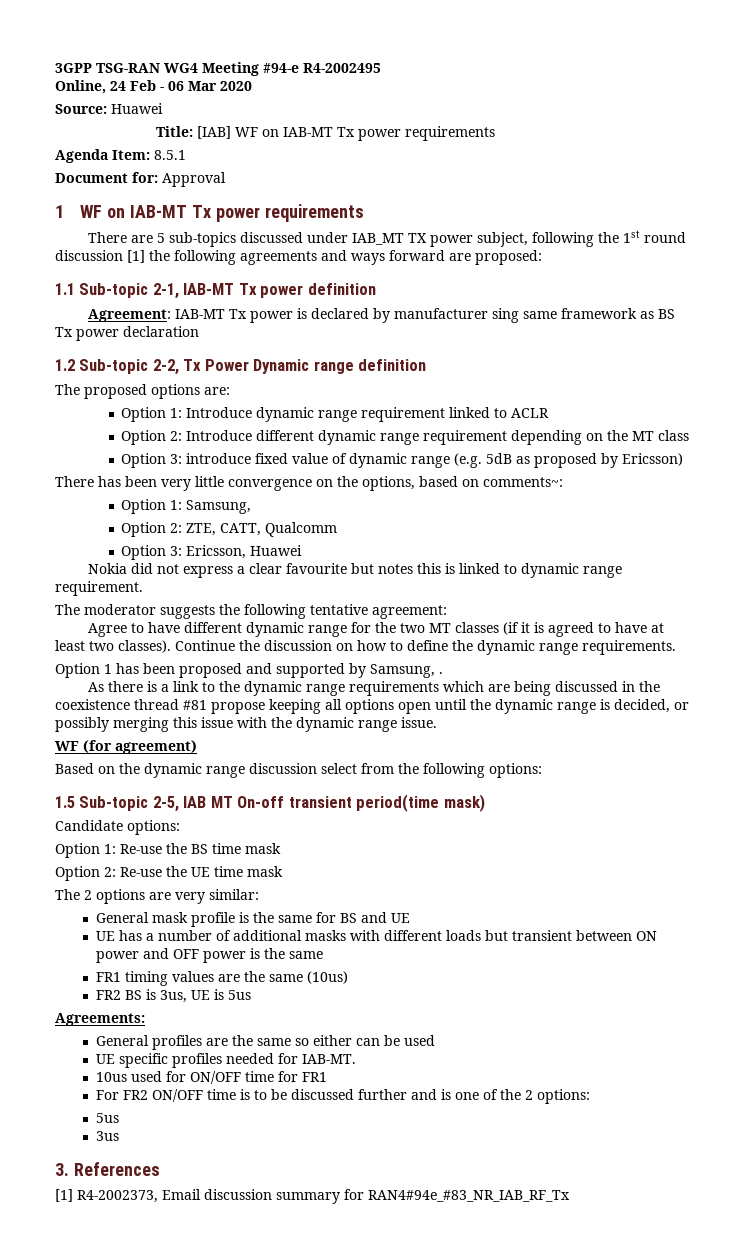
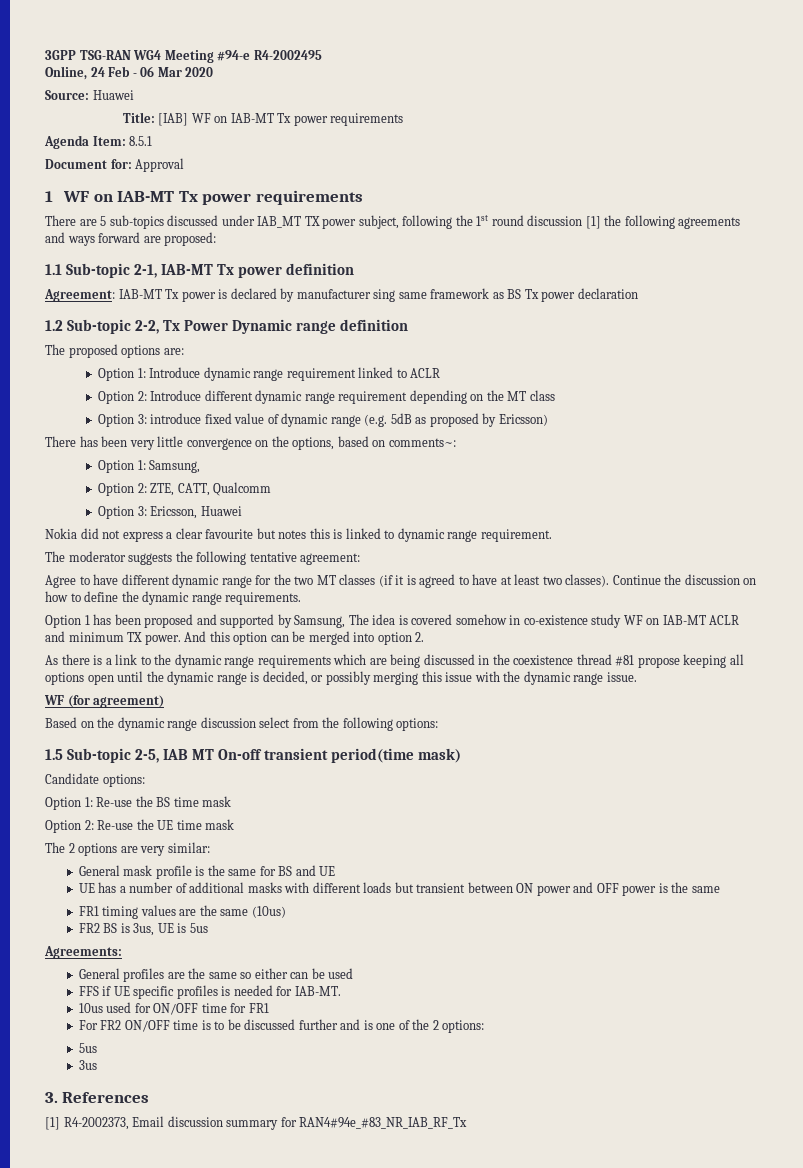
- Option 1 has been proposed and supported by Samsung, .
+ Option 1 has been proposed and supported by Samsung, The idea is covered somehow in co-existence study WF on IAB-MT ACLR and minimum TX power. And this option can be merged into option 2.
- UE specific profiles needed for IAB-MT.
+ FFS if UE specific profiles is needed for IAB-MT.

